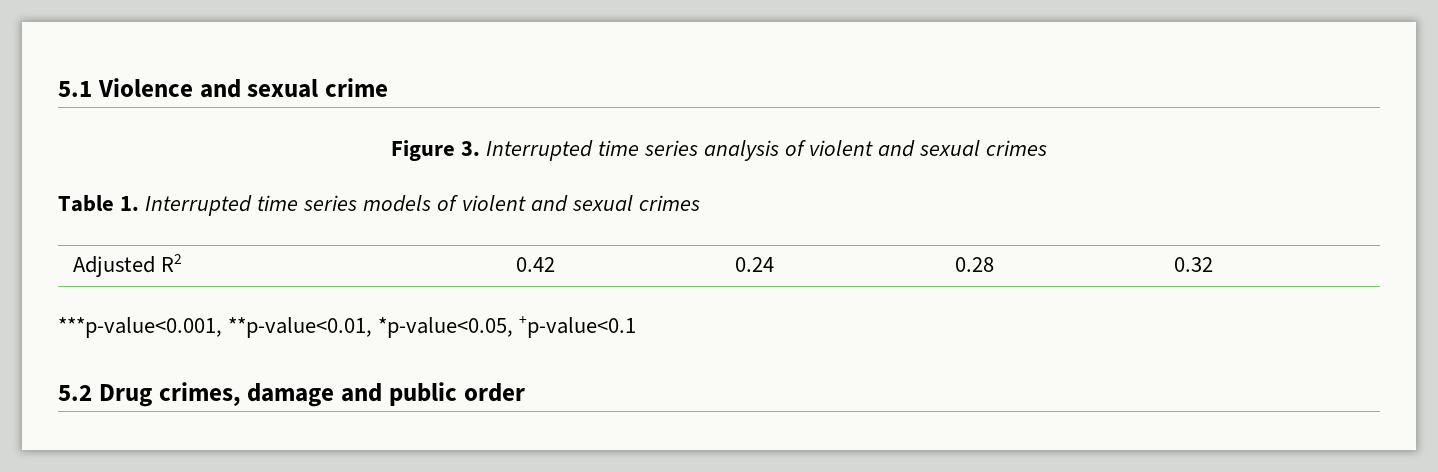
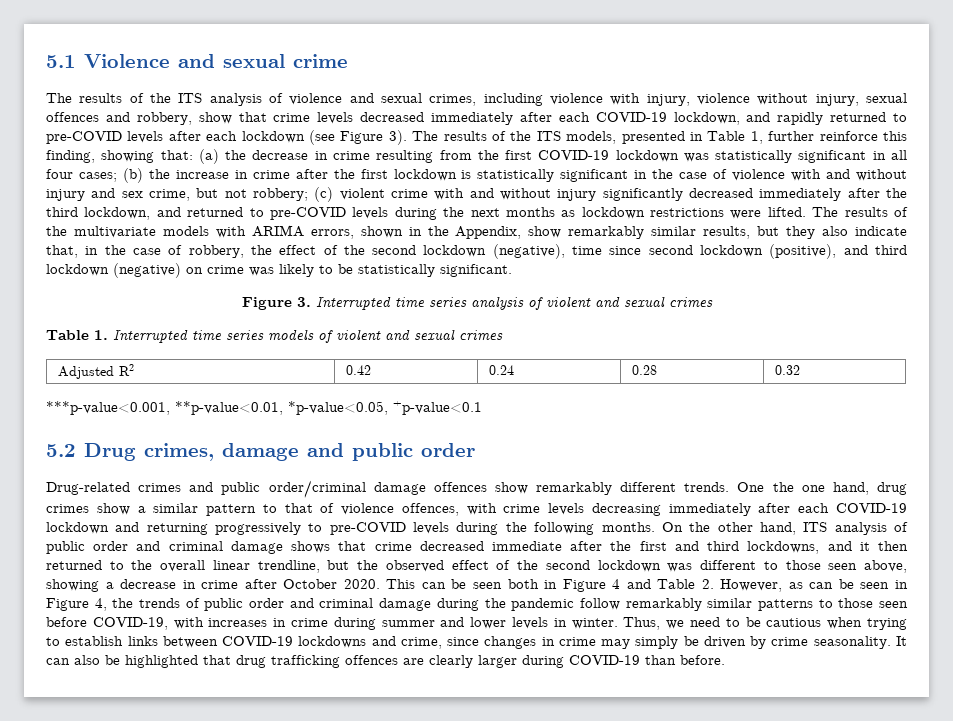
+ The results of the ITS analysis of violence and sexual crimes, including violence with injury, violence without injury, sexual offences and robbery, show that crime levels decreased immediately after each COVID-19 lockdown, and rapidly returned to pre-COVID levels after each lockdown (see Figure 3). The results of the ITS models, presented in Table 1, further reinforce this finding, showing that: (a) the decrease in crime resulting from the first COVID-19 lockdown was statistically significant in all four cases; (b) the increase in crime after the first lockdown is statistically significant in the case of violence with and without injury and sex crime, but not robbery; (c) violent crime with and without injury significantly decreased immediately after the third lockdown, and returned to pre-COVID levels during the next months as lockdown restrictions were lifted. The results of the multivariate models with ARIMA errors, shown in the Appendix, show remarkably similar results, but they also indicate that, in the case of robbery, the effect of the second lockdown (negative), time since second lockdown (positive), and third lockdown (negative) on crime was likely to be statistically significant.
+ Drug-related crimes and public order/criminal damage offences show remarkably different trends. One the one hand, drug crimes show a similar pattern to that of violence offences, with crime levels decreasing immediately after each COVID-19 lockdown and returning progressively to pre-COVID levels during the following months. On the other hand, ITS analysis of public order and criminal damage shows that crime decreased immediate after the first and third lockdowns, and it then returned to the overall linear trendline, but the observed effect of the second lockdown was different to those seen above, showing a decrease in crime after October 2020. This can be seen both in Figure 4 and Table 2. However, as can be seen in Figure 4, the trends of public order and criminal damage during the pandemic follow remarkably similar patterns to those seen before COVID-19, with increases in crime during summer and lower levels in winter. Thus, we need to be cautious when trying to establish links between COVID-19 lockdowns and crime, since changes in crime may simply be driven by crime seasonality. It can also be highlighted that drug trafficking offences are clearly larger during COVID-19 than before.

